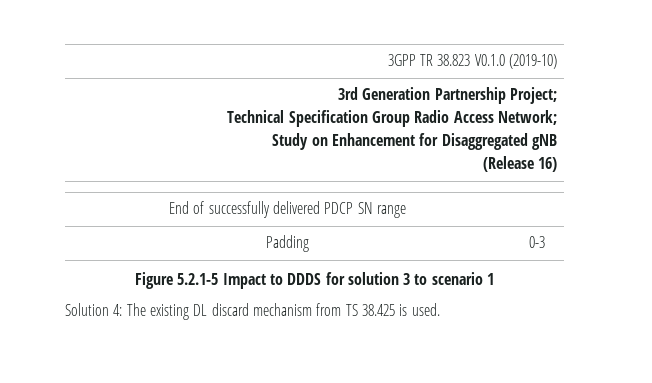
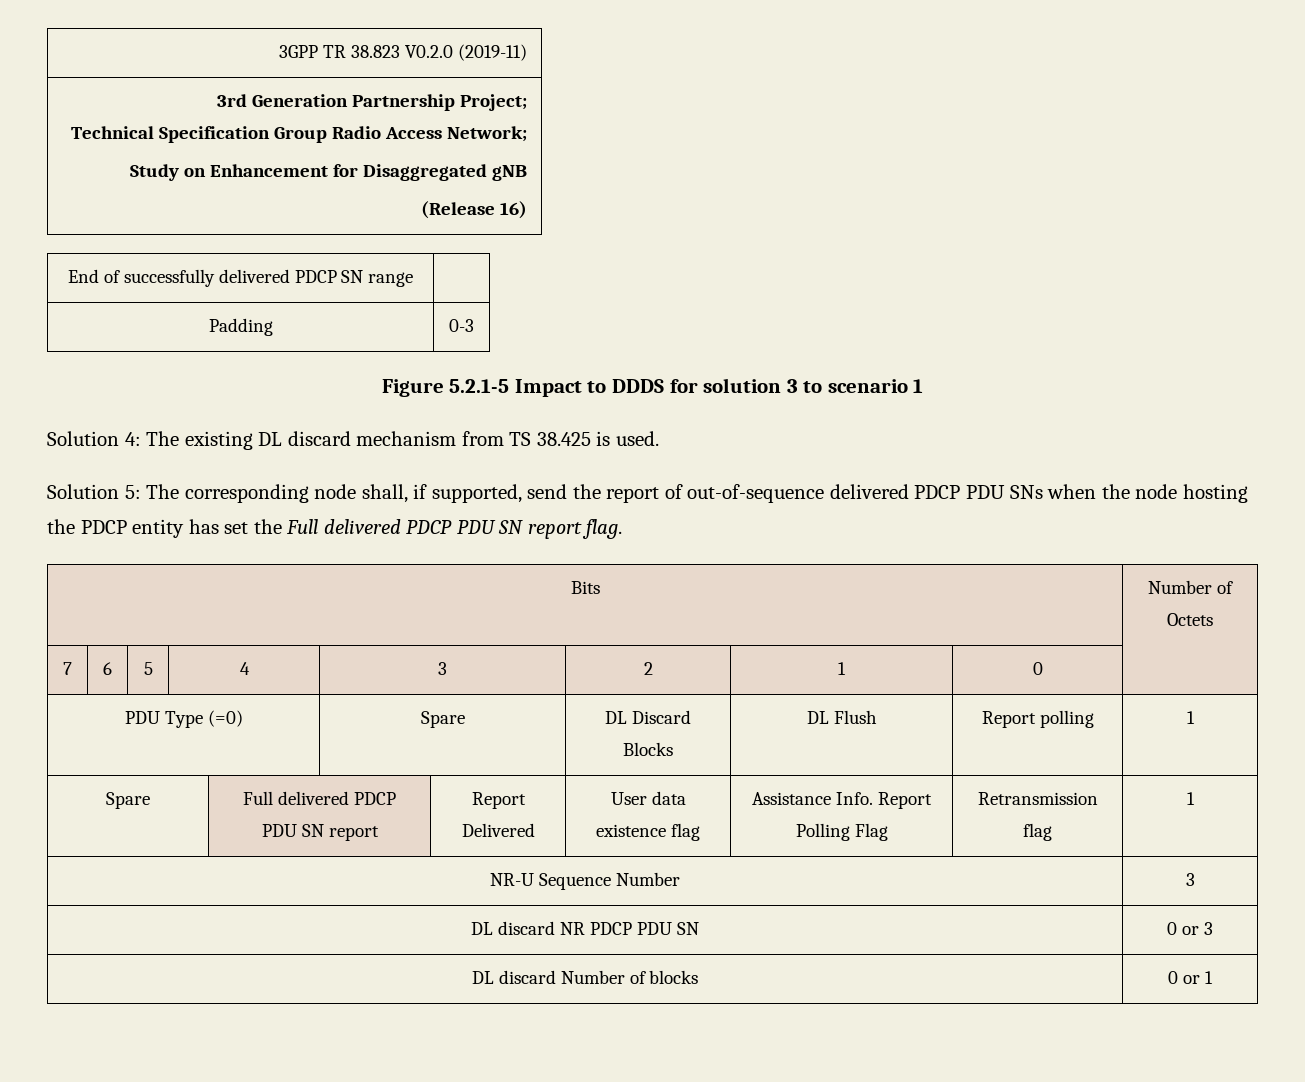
- 3GPP TR 38.823 V0.1.0 (2019-10)
+ 3GPP TR 38.823 V0.2.0 (2019-11)
+ Solution 5: The corresponding node shall, if supported, send the report of out-of-sequence delivered PDCP PDU SNs when the node hosting the PDCP entity has set the Full delivered PDCP PDU SN report flag.
+ Bits | Number of Octets
+ 7 | 6 | 5 | 4 | 3 | 2 | 1 | 0 |
+ PDU Type (=0) | Spare | DL Discard Blocks | DL Flush | Report polling | 1
+ Spare | Full delivered PDCP PDU SN report | Report Delivered | User data existence flag | Assistance Info. Report Polling Flag | Retransmission flag | 1
+ NR-U Sequence Number | 3
+ DL discard NR PDCP PDU SN | 0 or 3
+ DL discard Number of blocks | 0 or 1

